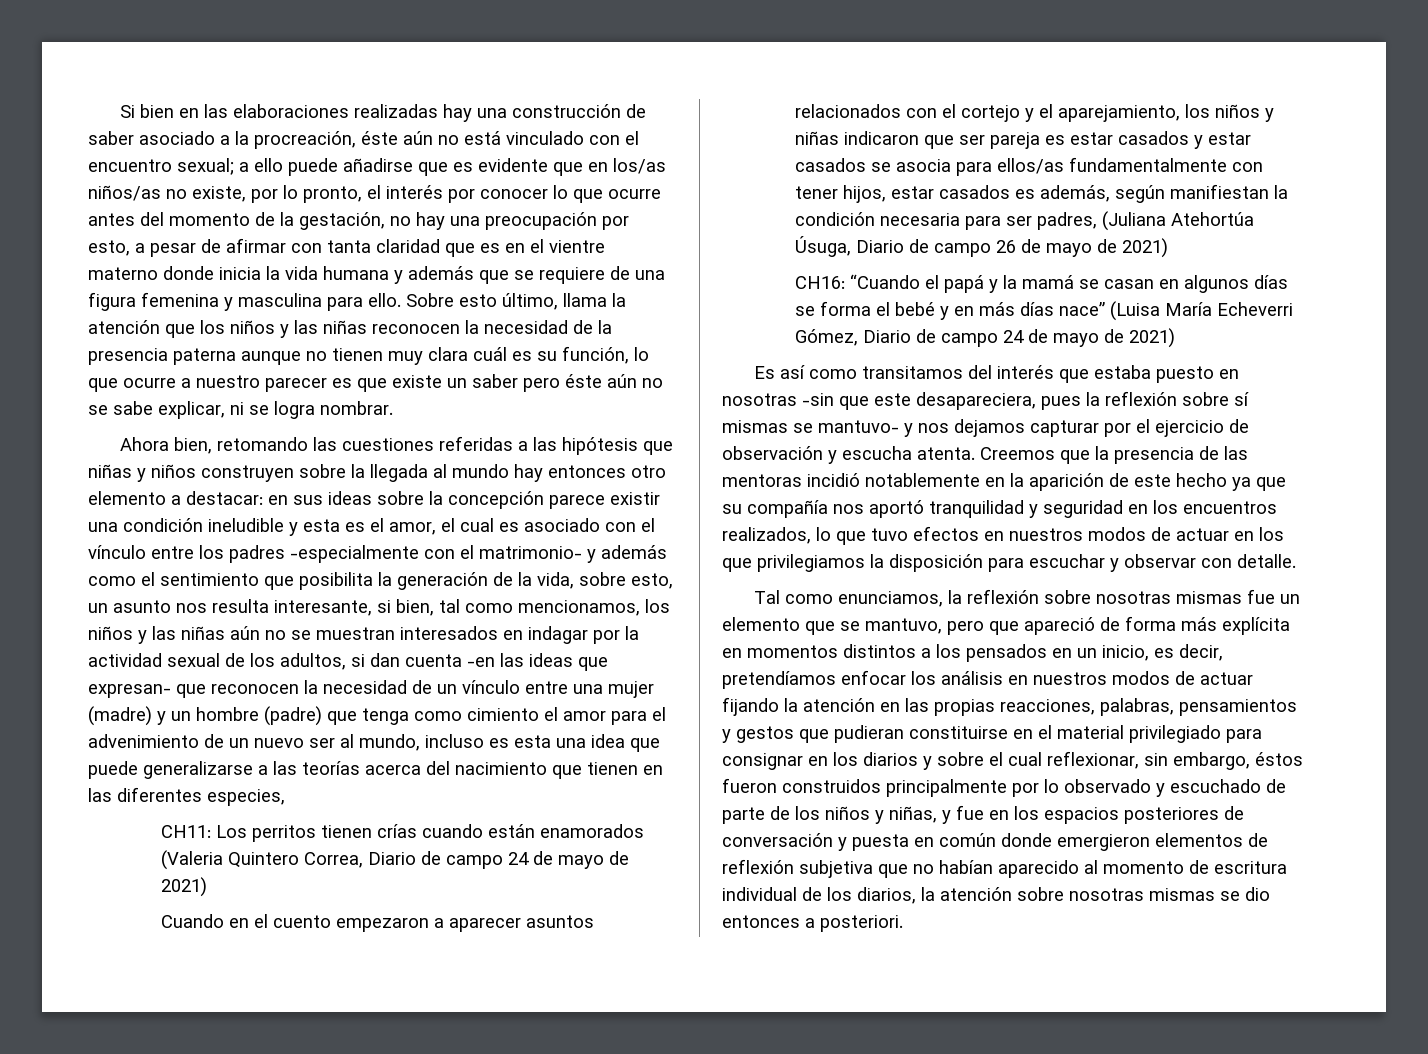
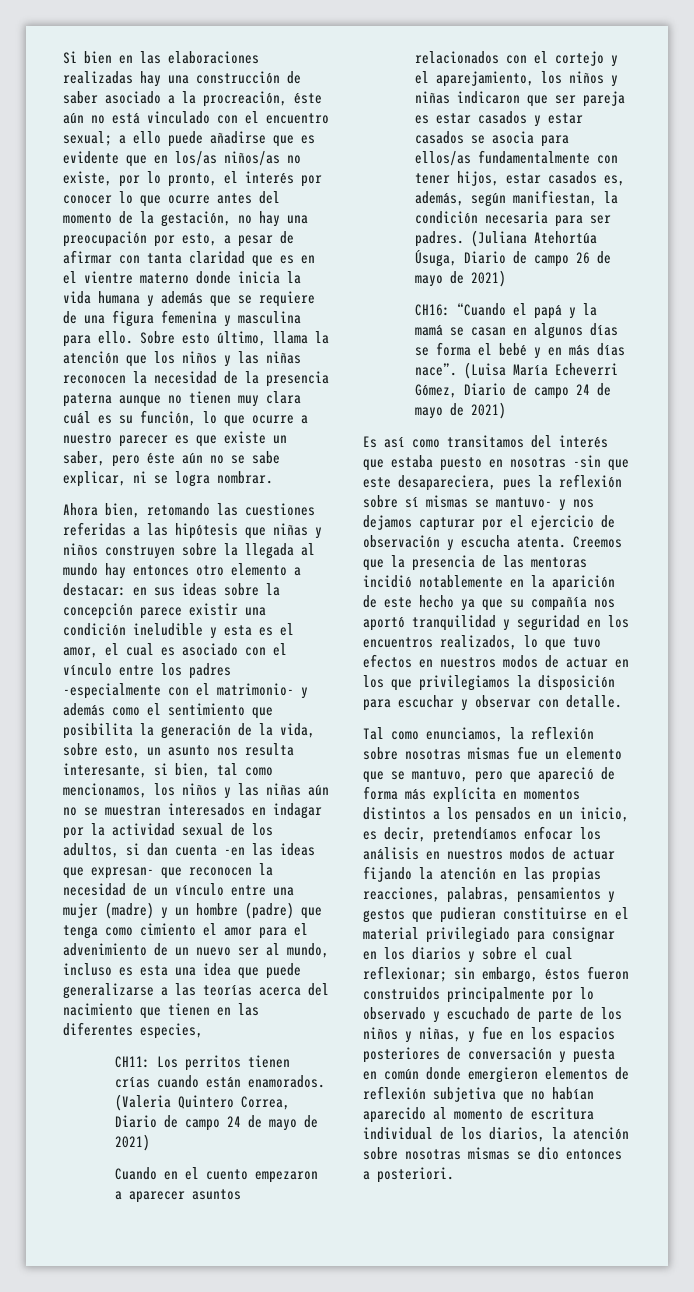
- Sobre esto último, llama la atención que los niños y las niñas reconocen la necesidad de la presencia paterna aunque no tienen muy clara cuál es su función, lo que ocurre a nuestro parecer es que existe un saber pero éste aún no se sabe explicar, ni se logra nombrar.
+ Sobre esto último, llama la atención que los niños y las niñas reconocen la necesidad de la presencia paterna aunque no tienen muy clara cuál es su función, lo que ocurre a nuestro parecer es que existe un saber, pero éste aún no se sabe explicar, ni se logra nombrar.
- CH11: Los perritos tienen crías cuando están enamorados (Valeria Quintero Correa, Diario de campo 24 de mayo de 2021)
+ CH11: Los perritos tienen crías cuando están enamorados. (Valeria Quintero Correa, Diario de campo 24 de mayo de 2021)
- Cuando en el cuento empezaron a aparecer asuntos relacionados con el cortejo y el aparejamiento, los niños y niñas indicaron que ser pareja es estar casados y estar casados se asocia para ellos/as fundamentalmente con tener hijos, estar casados es además, según manifiestan la condición necesaria para ser padres, (Juliana Atehortúa Úsuga, Diario de campo 26 de mayo de 2021)
+ Cuando en el cuento empezaron a aparecer asuntos relacionados con el cortejo y el aparejamiento, los niños y niñas indicaron que ser pareja es estar casados y estar casados se asocia para ellos/as fundamentalmente con tener hijos, estar casados es, además, según manifiestan, la condición necesaria para ser padres. (Juliana Atehortúa Úsuga, Diario de campo 26 de mayo de 2021)
- CH16: “Cuando el papá y la mamá se casan en algunos días se forma el bebé y en más días nace” (Luisa María Echeverri Gómez, Diario de campo 24 de mayo de 2021)
+ CH16: “Cuando el papá y la mamá se casan en algunos días se forma el bebé y en más días nace”. (Luisa María Echeverri Gómez, Diario de campo 24 de mayo de 2021)
- Tal como enunciamos, la reflexión sobre nosotras mismas fue un elemento que se mantuvo, pero que apareció de forma más explícita en momentos distintos a los pensados en un inicio, es decir, pretendíamos enfocar los análisis en nuestros modos de actuar fijando la atención en las propias reacciones, palabras, pensamientos y gestos que pudieran constituirse en el material privilegiado para consignar en los diarios y sobre el cual reflexionar, sin embargo, éstos fueron construidos principalmente por lo observado y escuchado de parte de los niños y niñas, y fue en los espacios posteriores de conversación y puesta en común donde emergieron elementos de reflexión subjetiva que no habían aparecido al momento de escritura individual de los diarios, la atención sobre nosotras mismas se dio entonces a posteriori.
+ Tal como enunciamos, la reflexión sobre nosotras mismas fue un elemento que se mantuvo, pero que apareció de forma más explícita en momentos distintos a los pensados en un inicio, es decir, pretendíamos enfocar los análisis en nuestros modos de actuar fijando la atención en las propias reacciones, palabras, pensamientos y gestos que pudieran constituirse en el material privilegiado para consignar en los diarios y sobre el cual reflexionar; sin embargo, éstos fueron construidos principalmente por lo observado y escuchado de parte de los niños y niñas, y fue en los espacios posteriores de conversación y puesta en común donde emergieron elementos de reflexión subjetiva que no habían aparecido al momento de escritura individual de los diarios, la atención sobre nosotras mismas se dio entonces a posteriori.

